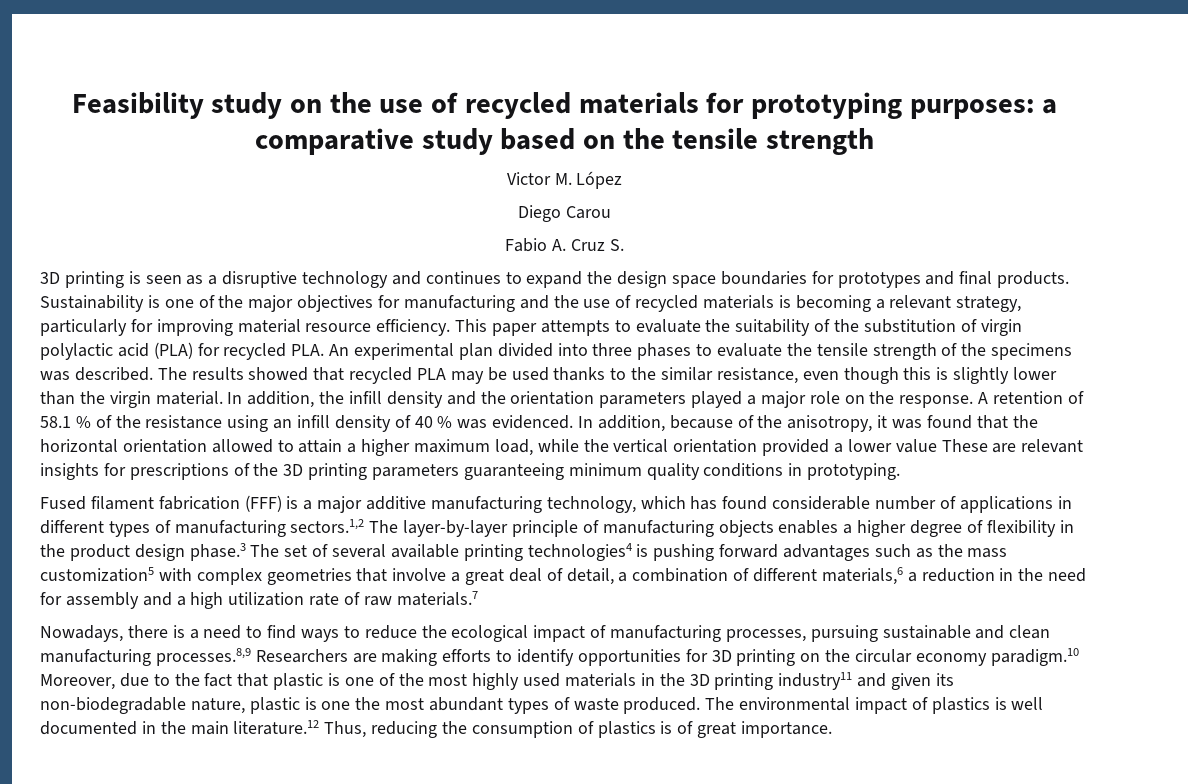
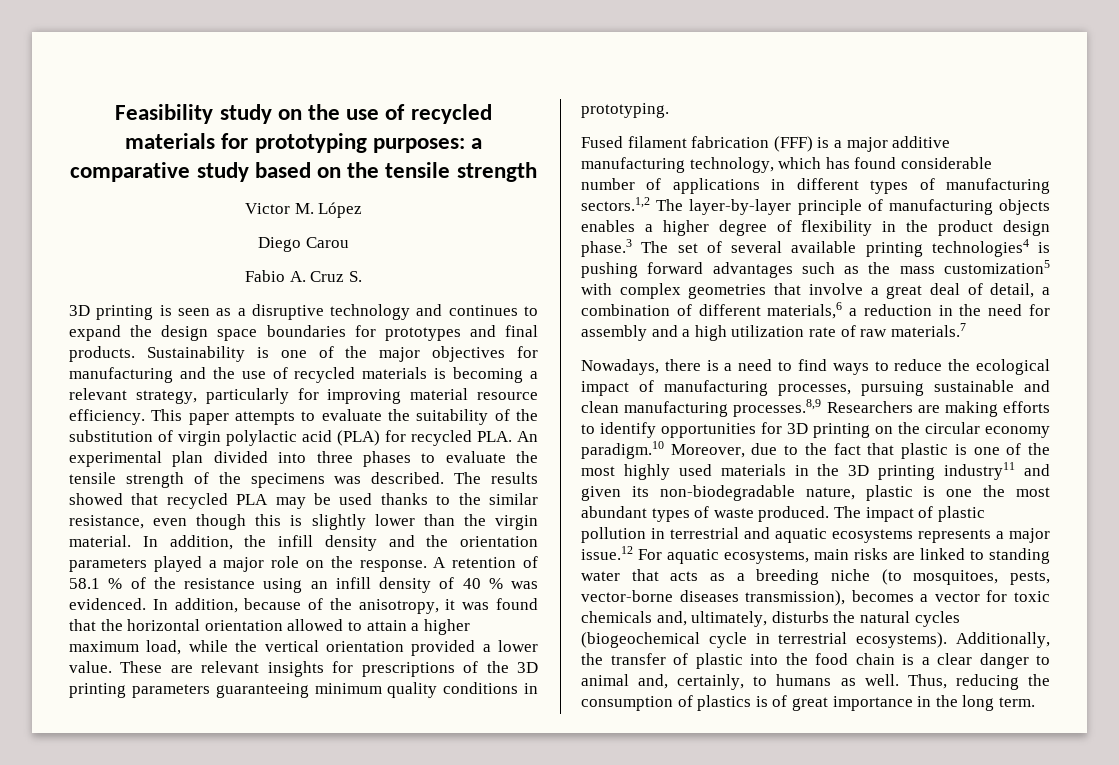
- In addition, because of the anisotropy, it was found that the horizontal orientation allowed to attain a higher maximum load, while the vertical orientation provided a lower value These are relevant insights for prescriptions of the 3D printing parameters guaranteeing minimum quality conditions in prototyping.
+ In addition, because of the anisotropy, it was found that the horizontal orientation allowed to attain a higher maximum load, while the vertical orientation provided a lower value. These are relevant insights for prescriptions of the 3D printing parameters guaranteeing minimum quality conditions in prototyping.
- The environmental impact of plastics is well documented in the main literature.12 Thus, reducing the consumption of plastics is of great importance.
+ The impact of plastic pollution in terrestrial and aquatic ecosystems represents a major issue.12 For aquatic ecosystems, main risks are linked to standing water that acts as a breeding niche (to mosquitoes, pests, vector-borne diseases transmission), becomes a vector for toxic chemicals and, ultimately, disturbs the natural cycles (biogeochemical cycle in terrestrial ecosystems). Additionally, the transfer of plastic into the food chain is a clear danger to animal and, certainly, to humans as well. Thus, reducing the consumption of plastics is of great importance in the long term.

